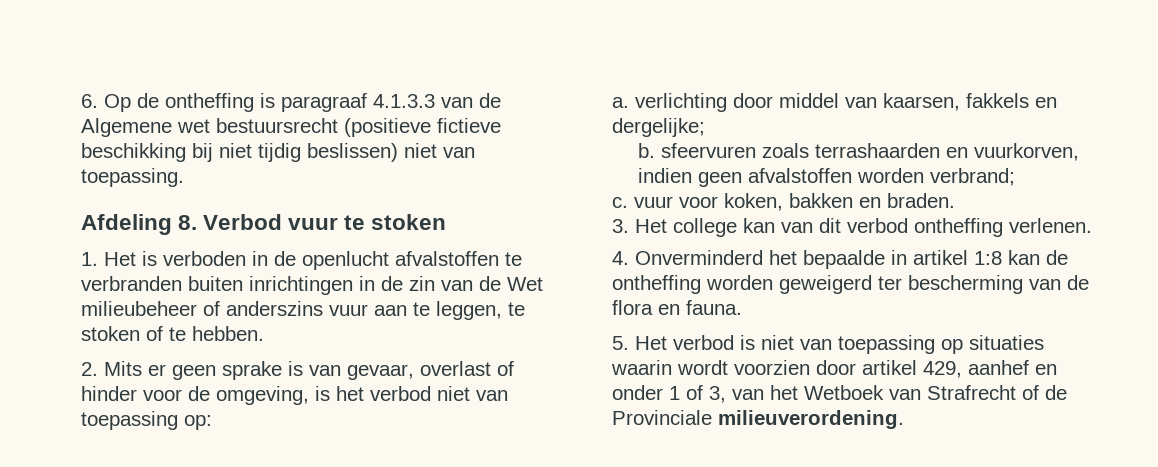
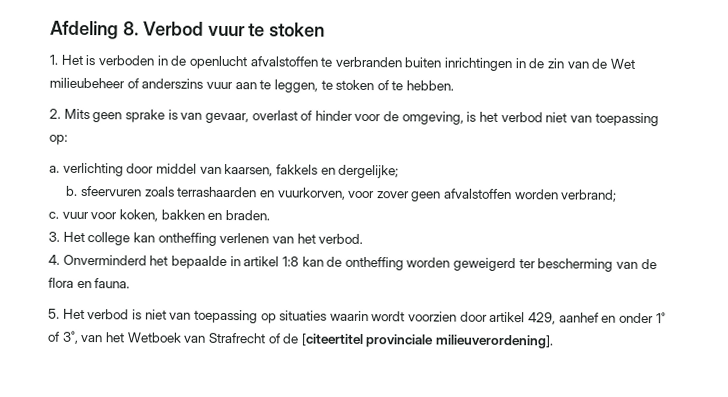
- 6. Op de ontheffing is paragraaf 4.1.3.3 van de Algemene wet bestuursrecht (positieve fictieve beschikking bij niet tijdig beslissen) niet van toepassing.
- 2. Mits er geen sprake is van gevaar, overlast of hinder voor de omgeving, is het verbod niet van toepassing op:
+ 2. Mits geen sprake is van gevaar, overlast of hinder voor de omgeving, is het verbod niet van toepassing op:
- b. sfeervuren zoals terrashaarden en vuurkorven, indien geen afvalstoffen worden verbrand;
+ b. sfeervuren zoals terrashaarden en vuurkorven, voor zover geen afvalstoffen worden verbrand;
- 3. Het college kan van dit verbod ontheffing verlenen.
+ 3. Het college kan ontheffing verlenen van het verbod.
- 5. Het verbod is niet van toepassing op situaties waarin wordt voorzien door artikel 429, aanhef en onder 1 of 3, van het Wetboek van Strafrecht of de Provinciale milieuverordening.
+ 5. Het verbod is niet van toepassing op situaties waarin wordt voorzien door artikel 429, aanhef en onder 1˚ of 3˚, van het Wetboek van Strafrecht of de [citeertitel provinciale milieuverordening].

